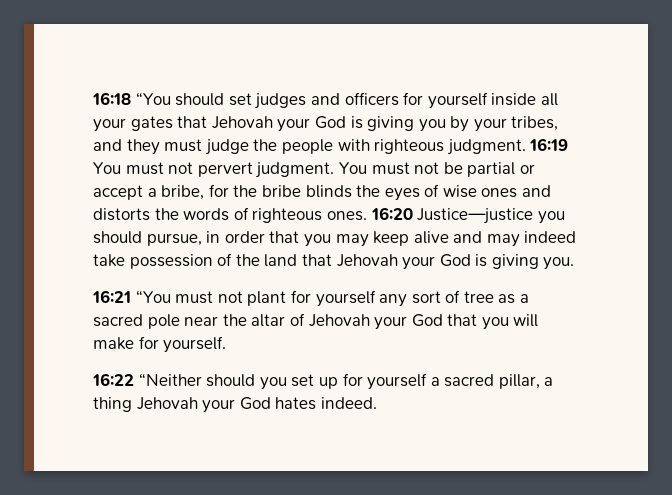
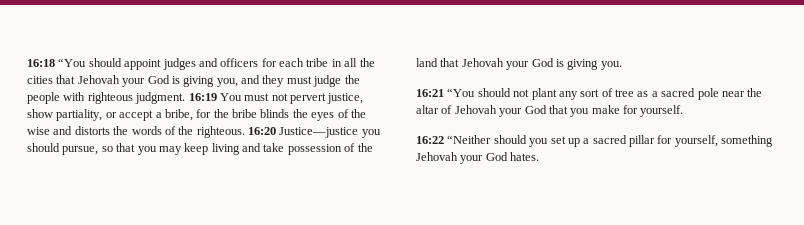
- 16:18 “You should set judges and officers for yourself inside all your gates that Jehovah your God is giving you by your tribes, and they must judge the people with righteous judgment.
+ 16:18 “You should appoint judges and officers for each tribe in all the cities that Jehovah your God is giving you, and they must judge the people with righteous judgment.
- 16:19 You must not pervert judgment. You must not be partial or accept a bribe, for the bribe blinds the eyes of wise ones and distorts the words of righteous ones.
+ 16:19 You must not pervert justice, show partiality, or accept a bribe, for the bribe blinds the eyes of the wise and distorts the words of the righteous.
- 16:20 Justice—justice you should pursue, in order that you may keep alive and may indeed take possession of the land that Jehovah your God is giving you.
+ 16:20 Justice—justice you should pursue, so that you may keep living and take possession of the land that Jehovah your God is giving you.
- 16:21 “You must not plant for yourself any sort of tree as a sacred pole near the altar of Jehovah your God that you will make for yourself.
+ 16:21 “You should not plant any sort of tree as a sacred pole near the altar of Jehovah your God that you make for yourself.
- 16:22 “Neither should you set up for yourself a sacred pillar, a thing Jehovah your God hates indeed.
+ 16:22 “Neither should you set up a sacred pillar for yourself, something Jehovah your God hates.

